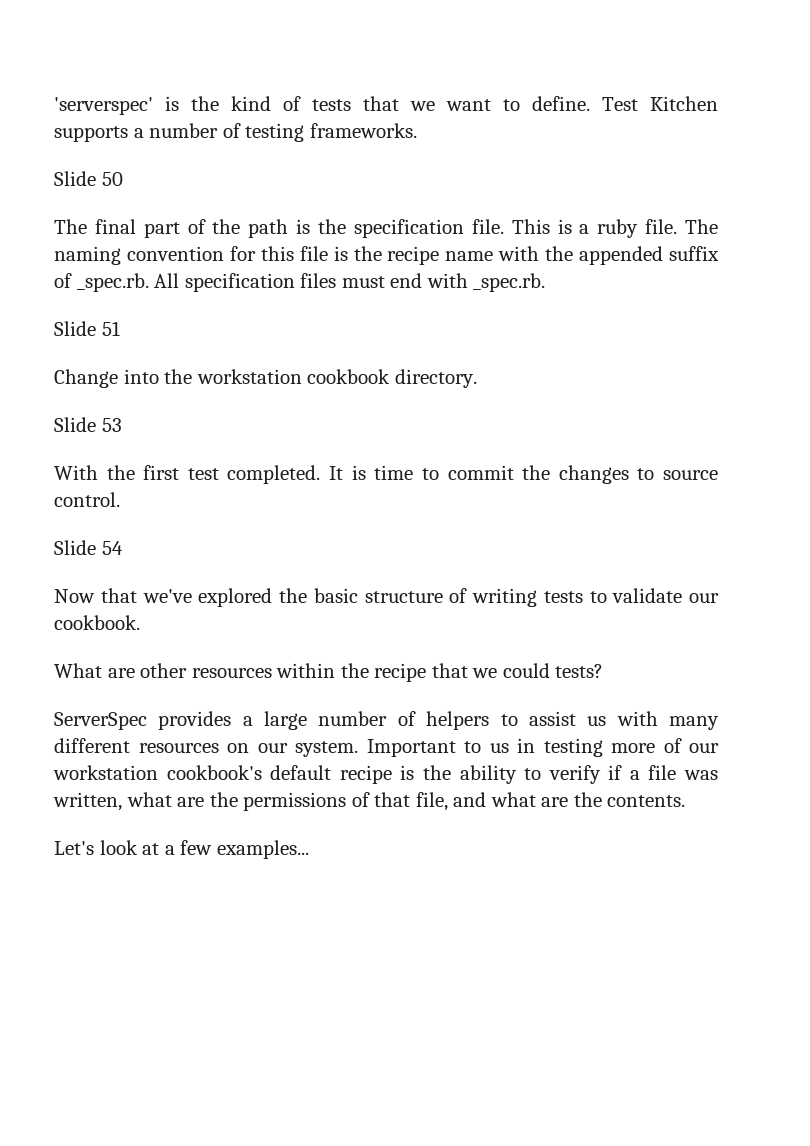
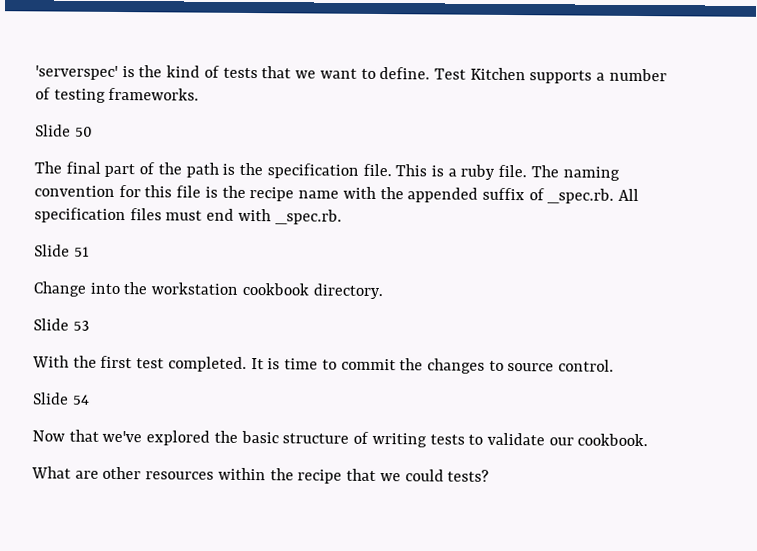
- ServerSpec provides a large number of helpers to assist us with many different resources on our system. Important to us in testing more of our workstation cookbook's default recipe is the ability to verify if a file was written, what are the permissions of that file, and what are the contents.
- Let's look at a few examples...

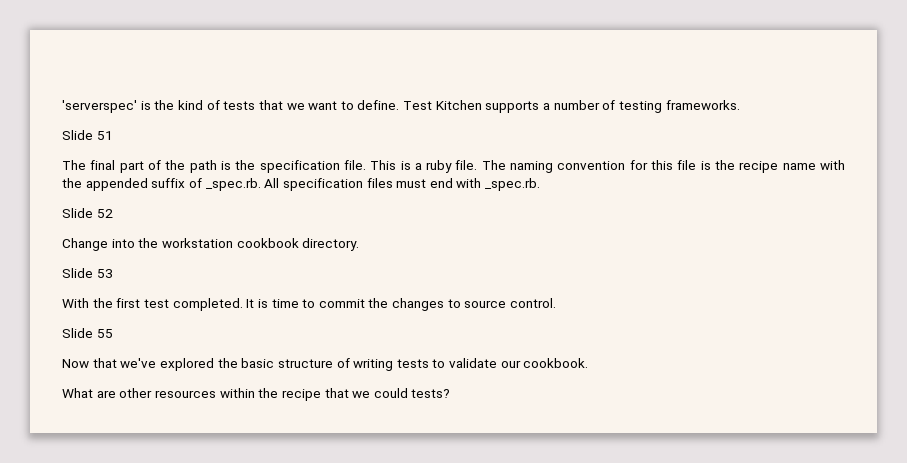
- Slide 50
+ Slide 51
- Slide 51
+ Slide 52
- Slide 54
+ Slide 55

